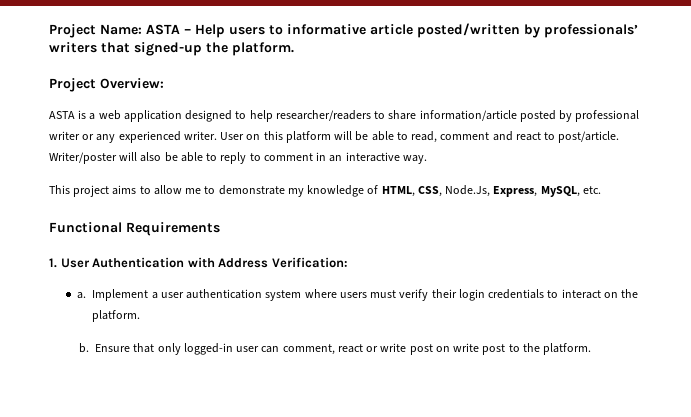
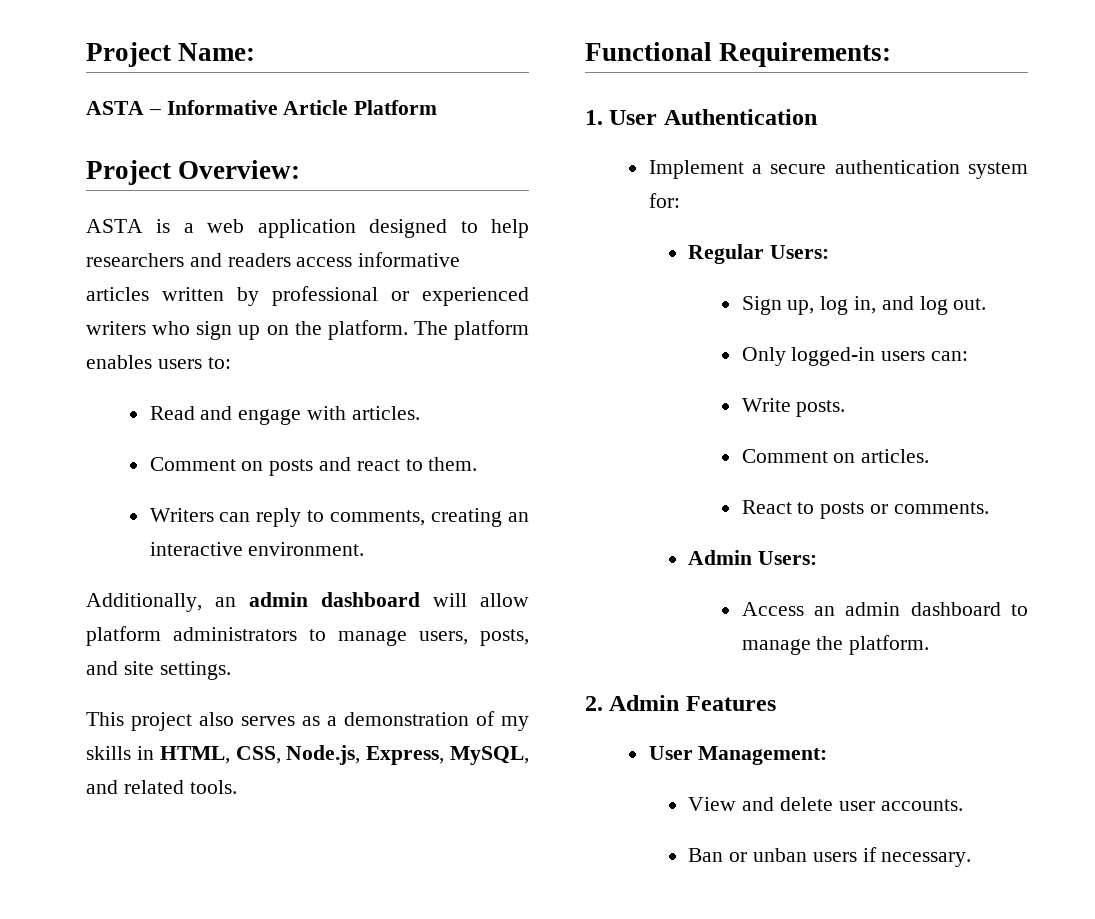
- Project Name: ASTA – Help users to informative article posted/written by professionals’ writers that signed-up the platform.
+ Project Name:
+ ASTA – Informative Article Platform
- ASTA is a web application designed to help researcher/readers to share information/article posted by professional writer or any experienced writer. User on this platform will be able to read, comment and react to post/article. Writer/poster will also be able to reply to comment in an interactive way.
- This project aims to allow me to demonstrate my knowledge of HTML, CSS, Node.Js, Express, MySQL, etc.
+ ASTA is a web application designed to help researchers and readers access informative articles written by professional or experienced writers who sign up on the platform. The platform enables users to:
+ Read and engage with articles.
+ Comment on posts and react to them.
+ Writers can reply to comments, creating an interactive environment.
+ Additionally, an admin dashboard will allow platform administrators to manage users, posts, and site settings.
+ This project also serves as a demonstration of my skills in HTML, CSS, Node.js, Express, MySQL, and related tools.
- Functional Requirements
+ Functional Requirements:
- 1. User Authentication with Address Verification:
- a. Implement a user authentication system where users must verify their login credentials to interact on the platform.
- b. Ensure that only logged-in user can comment, react or write post on write post to the platform.
+ 1. User Authentication
+ Implement a secure authentication system for:
+ Regular Users:
+ Sign up, log in, and log out.
+ Only logged-in users can:
+ Write posts.
+ Comment on articles.
+ React to posts or comments.
+ Admin Users:
+ Access an admin dashboard to manage the platform.
+ 2. Admin Features
+ User Management:
+ View and delete user accounts.
+ Ban or unban users if necessary.

